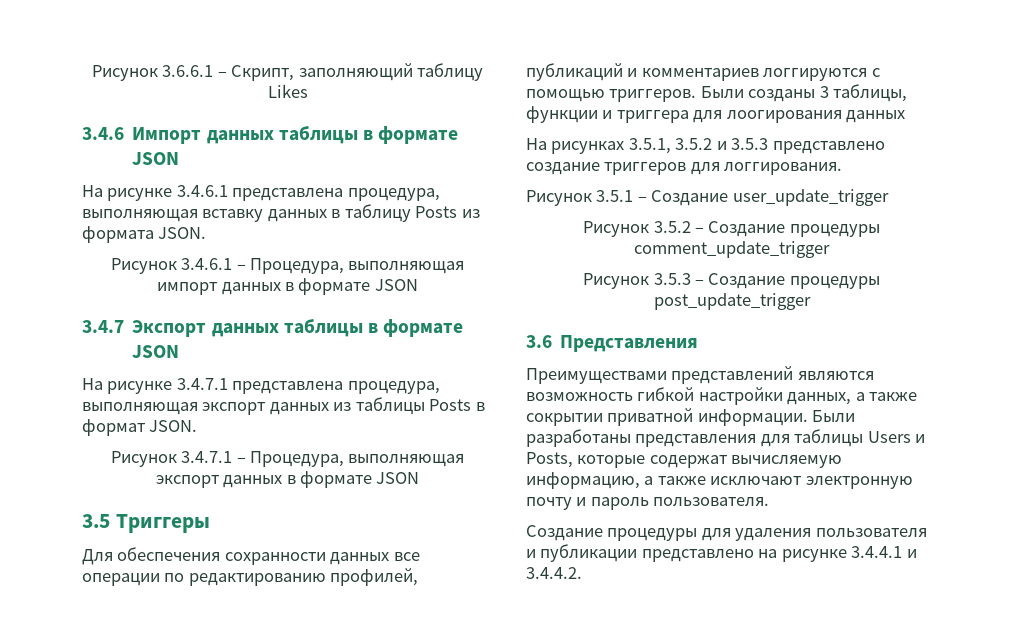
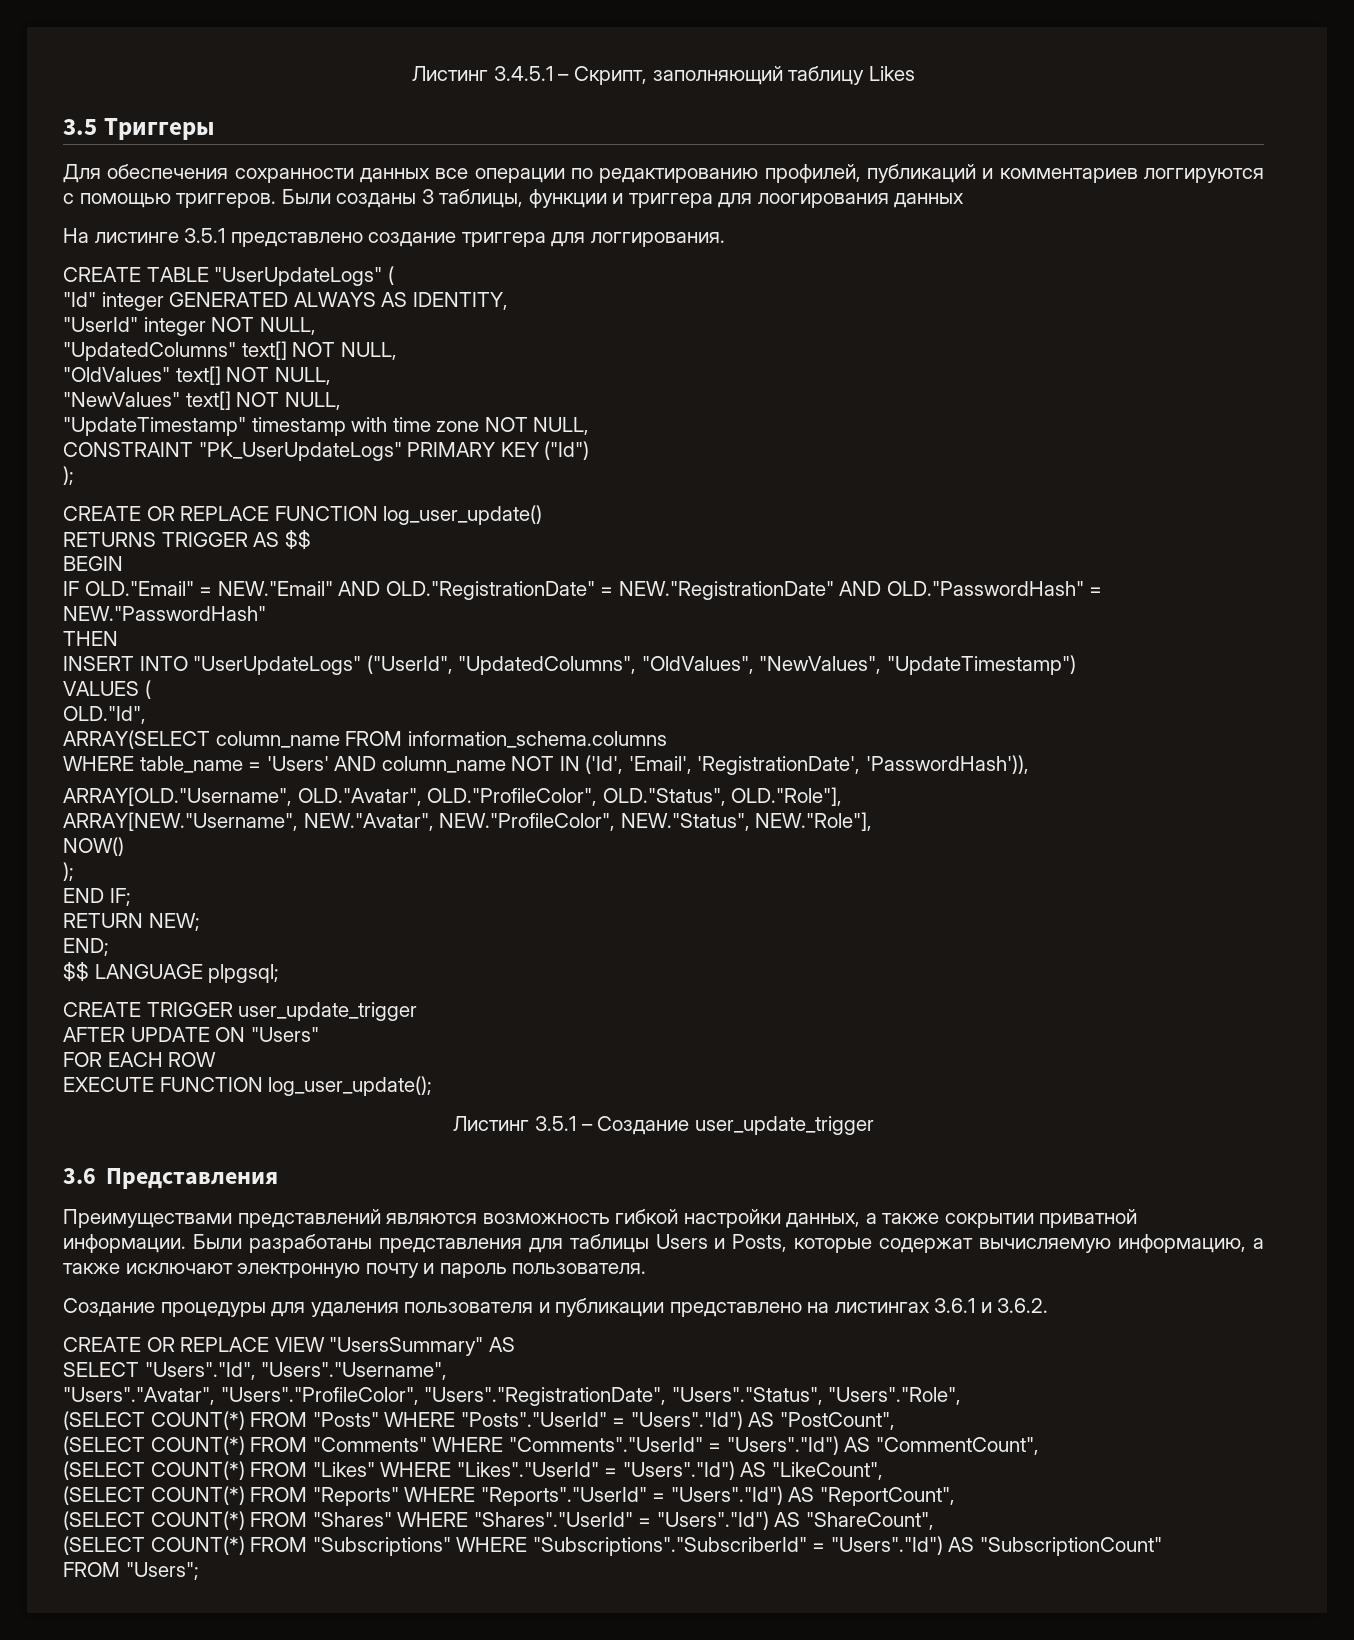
- Рисунок 3.6.6.1 – Скрипт, заполняющий таблицу Likes
+ Листинг 3.4.5.1 – Скрипт, заполняющий таблицу Likes
- 3.4.6 Импорт данных таблицы в формате JSON
- На рисунке 3.4.6.1 представлена процедура, выполняющая вставку данных в таблицу Posts из формата JSON.
- Рисунок 3.4.6.1 – Процедура, выполняющая импорт данных в формате JSON
- 3.4.7 Экспорт данных таблицы в формате JSON
- На рисунке 3.4.7.1 представлена процедура, выполняющая экспорт данных из таблицы Posts в формат JSON.
- Рисунок 3.4.7.1 – Процедура, выполняющая экспорт данных в формате JSON
- На рисунках 3.5.1, 3.5.2 и 3.5.3 представлено создание триггеров для логгирования.
+ На листинге 3.5.1 представлено создание триггера для логгирования.
- Рисунок 3.5.1 – Создание user_update_trigger
- Рисунок 3.5.2 – Создание процедуры comment_update_trigger
- Рисунок 3.5.3 – Создание процедуры post_update_trigger
+ CREATE TABLE "UserUpdateLogs" (
+ "Id" integer GENERATED ALWAYS AS IDENTITY,
+ "UserId" integer NOT NULL,
+ "UpdatedColumns" text[] NOT NULL,
+ "OldValues" text[] NOT NULL,
+ "NewValues" text[] NOT NULL,
+ "UpdateTimestamp" timestamp with time zone NOT NULL,
+ CONSTRAINT "PK_UserUpdateLogs" PRIMARY KEY ("Id")
+ );
+ CREATE OR REPLACE FUNCTION log_user_update()
+ RETURNS TRIGGER AS $$
+ BEGIN
+ IF OLD."Email" = NEW."Email" AND OLD."RegistrationDate" = NEW."RegistrationDate" AND OLD."PasswordHash" = NEW."PasswordHash"
+ THEN
+ INSERT INTO "UserUpdateLogs" ("UserId", "UpdatedColumns", "OldValues", "NewValues", "UpdateTimestamp")
+ VALUES (
+ OLD."Id",
+ ARRAY(SELECT column_name FROM information_schema.columns
+ WHERE table_name = 'Users' AND column_name NOT IN ('Id', 'Email', 'RegistrationDate', 'PasswordHash')),
+ ARRAY[OLD."Username", OLD."Avatar", OLD."ProfileColor", OLD."Status", OLD."Role"],
+ ARRAY[NEW."Username", NEW."Avatar", NEW."ProfileColor", NEW."Status", NEW."Role"],
+ NOW()
+ );
+ END IF;
+ RETURN NEW;
+ END;
+ $$ LANGUAGE plpgsql;
+ CREATE TRIGGER user_update_trigger
+ AFTER UPDATE ON "Users"
+ FOR EACH ROW
+ EXECUTE FUNCTION log_user_update();
+ Листинг 3.5.1 – Создание user_update_trigger
- Создание процедуры для удаления пользователя и публикации представлено на рисунке 3.4.4.1 и 3.4.4.2.
+ Создание процедуры для удаления пользователя и публикации представлено на листингах 3.6.1 и 3.6.2.
+ CREATE OR REPLACE VIEW "UsersSummary" AS
+ SELECT "Users"."Id", "Users"."Username",
+ "Users"."Avatar", "Users"."ProfileColor", "Users"."RegistrationDate", "Users"."Status", "Users"."Role",
+ (SELECT COUNT(*) FROM "Posts" WHERE "Posts"."UserId" = "Users"."Id") AS "PostCount",
+ (SELECT COUNT(*) FROM "Comments" WHERE "Comments"."UserId" = "Users"."Id") AS "CommentCount",
+ (SELECT COUNT(*) FROM "Likes" WHERE "Likes"."UserId" = "Users"."Id") AS "LikeCount",
+ (SELECT COUNT(*) FROM "Reports" WHERE "Reports"."UserId" = "Users"."Id") AS "ReportCount",
+ (SELECT COUNT(*) FROM "Shares" WHERE "Shares"."UserId" = "Users"."Id") AS "ShareCount",
+ (SELECT COUNT(*) FROM "Subscriptions" WHERE "Subscriptions"."SubscriberId" = "Users"."Id") AS "SubscriptionCount"
+ FROM "Users";

